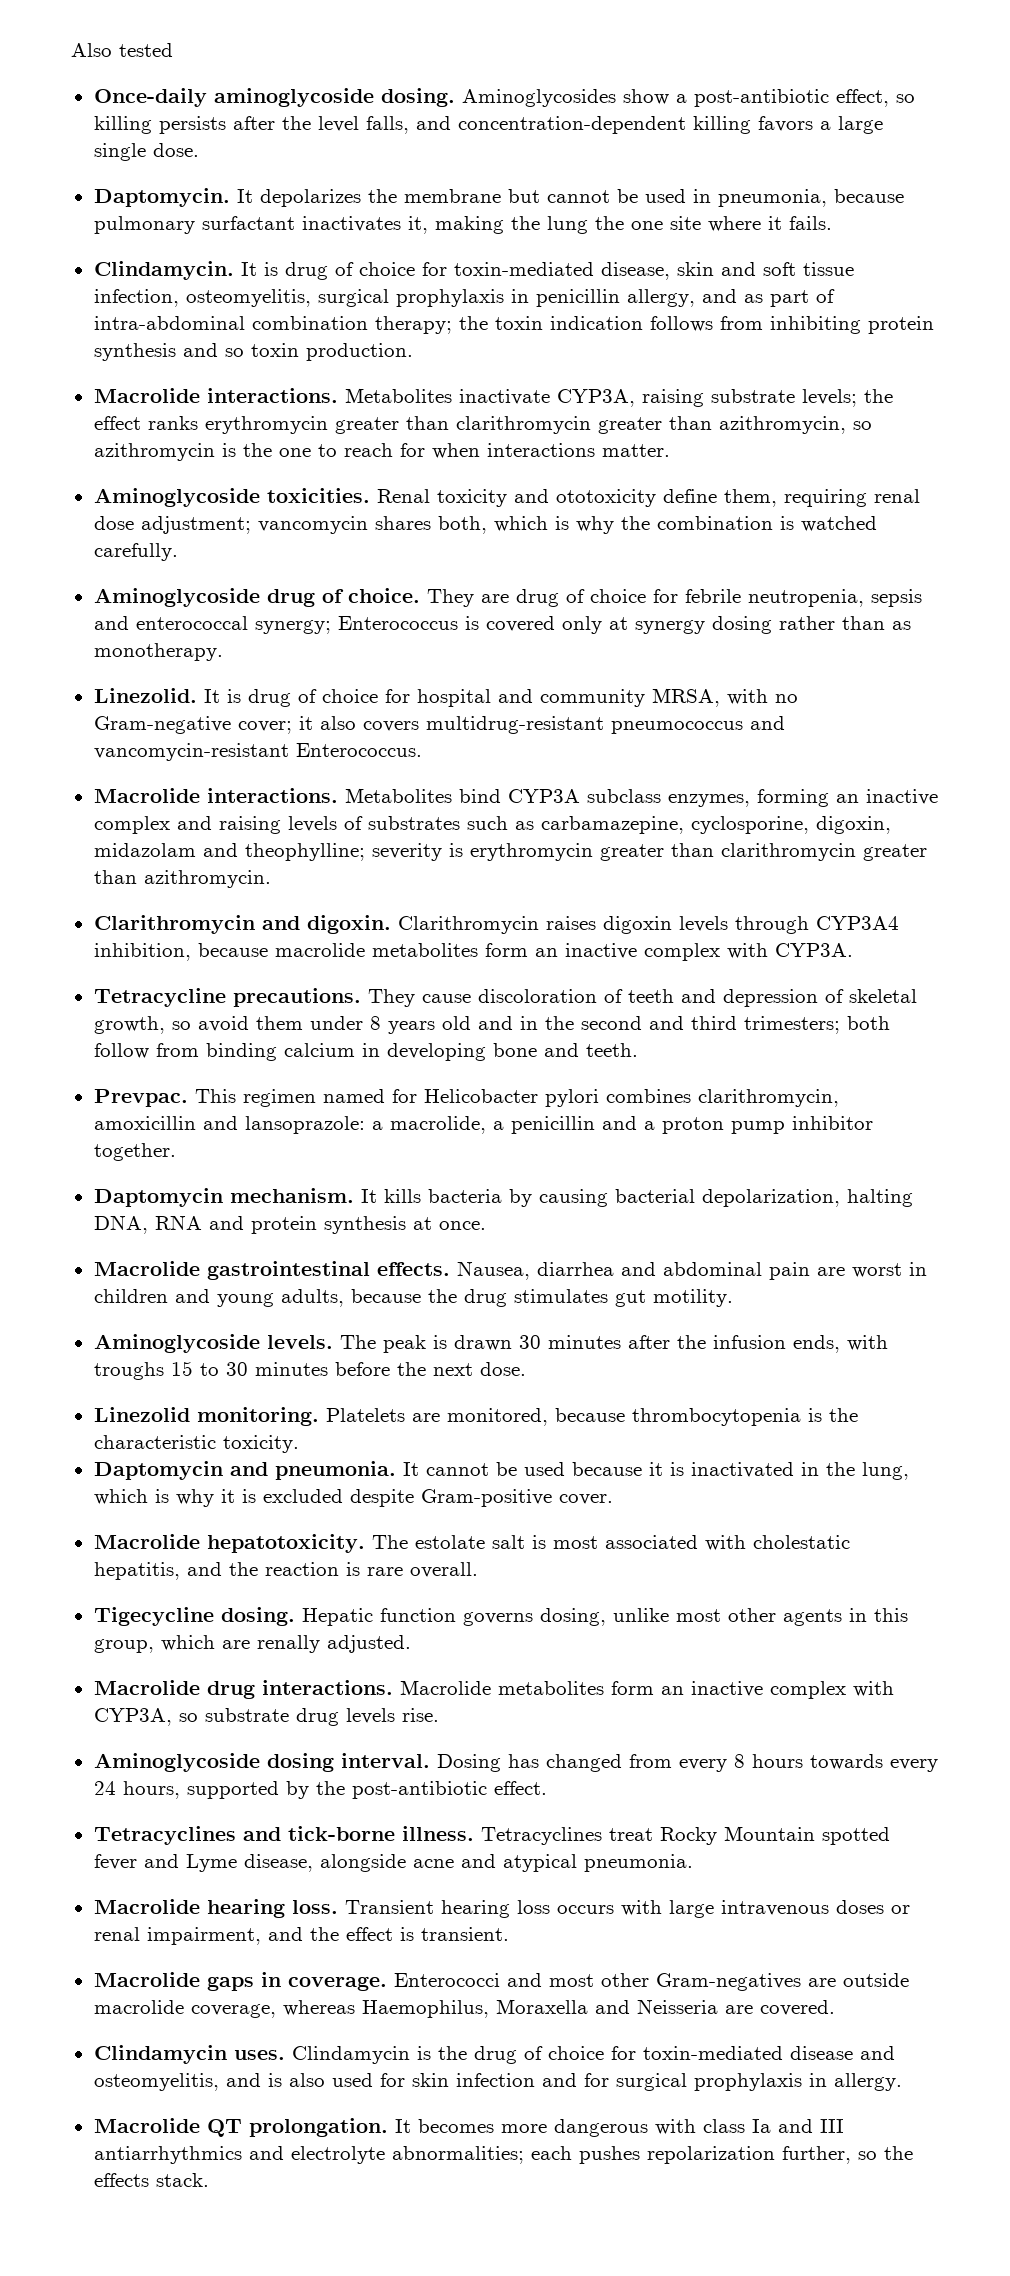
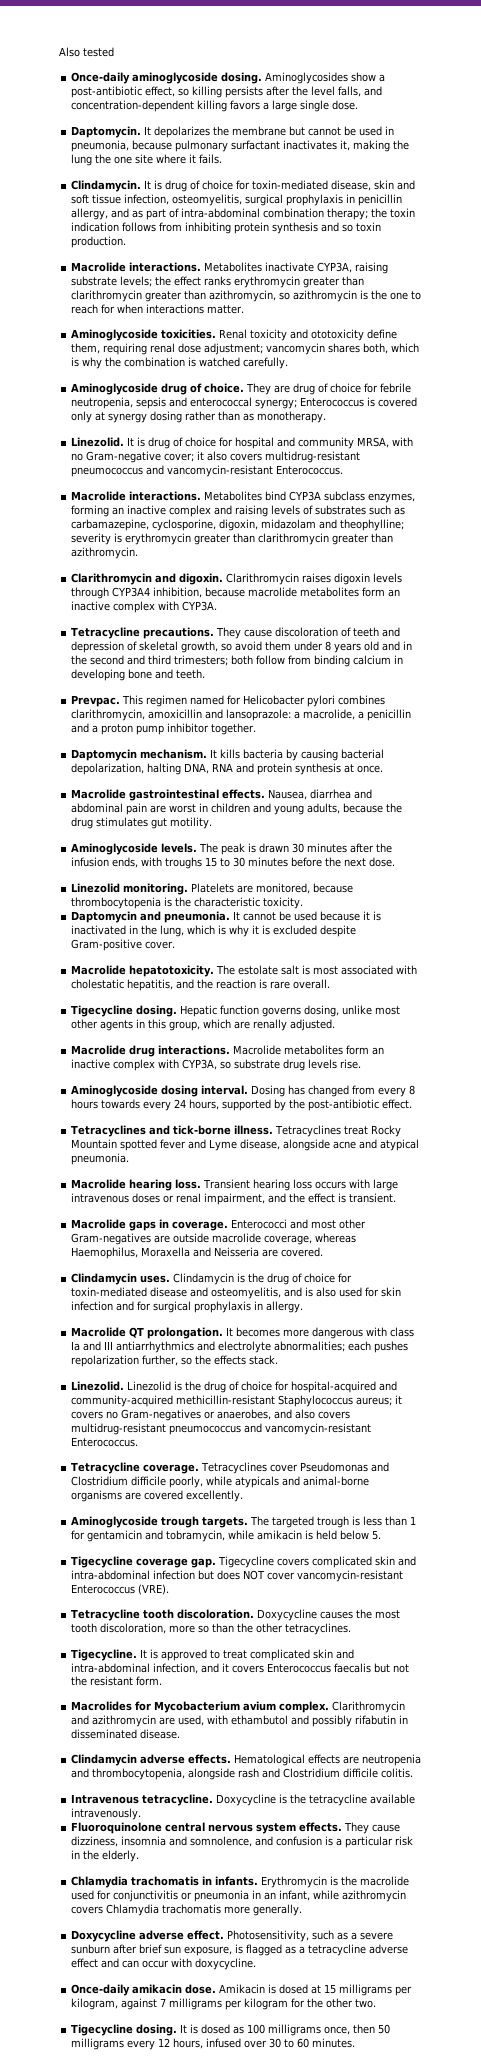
+ Linezolid. Linezolid is the drug of choice for hospital-acquired and community-acquired methicillin-resistant Staphylococcus aureus; it covers no Gram-negatives or anaerobes, and also covers multidrug-resistant pneumococcus and vancomycin-resistant Enterococcus.
+ Tetracycline coverage. Tetracyclines cover Pseudomonas and Clostridium difficile poorly, while atypicals and animal-borne organisms are covered excellently.
+ Aminoglycoside trough targets. The targeted trough is less than 1 for gentamicin and tobramycin, while amikacin is held below 5.
+ Tigecycline coverage gap. Tigecycline covers complicated skin and intra-abdominal infection but does NOT cover vancomycin-resistant Enterococcus (VRE).
+ Tetracycline tooth discoloration. Doxycycline causes the most tooth discoloration, more so than the other tetracyclines.
+ Tigecycline. It is approved to treat complicated skin and intra-abdominal infection, and it covers Enterococcus faecalis but not the resistant form.
+ Macrolides for Mycobacterium avium complex. Clarithromycin and azithromycin are used, with ethambutol and possibly rifabutin in disseminated disease.
+ Clindamycin adverse effects. Hematological effects are neutropenia and thrombocytopenia, alongside rash and Clostridium difficile colitis.
+ Intravenous tetracycline. Doxycycline is the tetracycline available intravenously.
+ Fluoroquinolone central nervous system effects. They cause dizziness, insomnia and somnolence, and confusion is a particular risk in the elderly.
+ Chlamydia trachomatis in infants. Erythromycin is the macrolide used for conjunctivitis or pneumonia in an infant, while azithromycin covers Chlamydia trachomatis more generally.
+ Doxycycline adverse effect. Photosensitivity, such as a severe sunburn after brief sun exposure, is flagged as a tetracycline adverse effect and can occur with doxycycline.
+ Once-daily amikacin dose. Amikacin is dosed at 15 milligrams per kilogram, against 7 milligrams per kilogram for the other two.
+ Tigecycline dosing. It is dosed as 100 milligrams once, then 50 milligrams every 12 hours, infused over 30 to 60 minutes.

